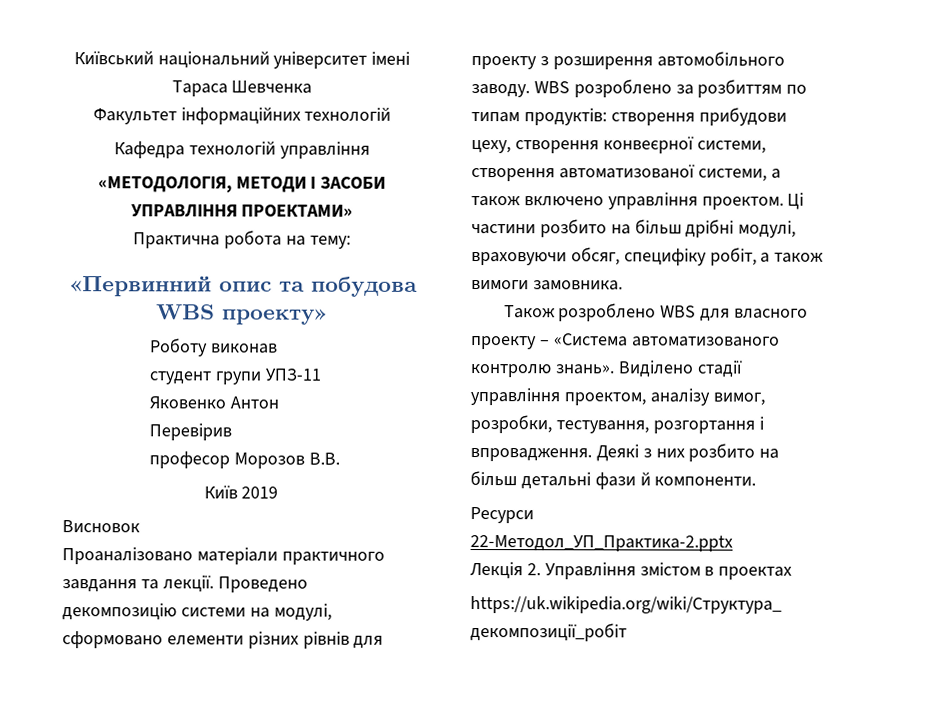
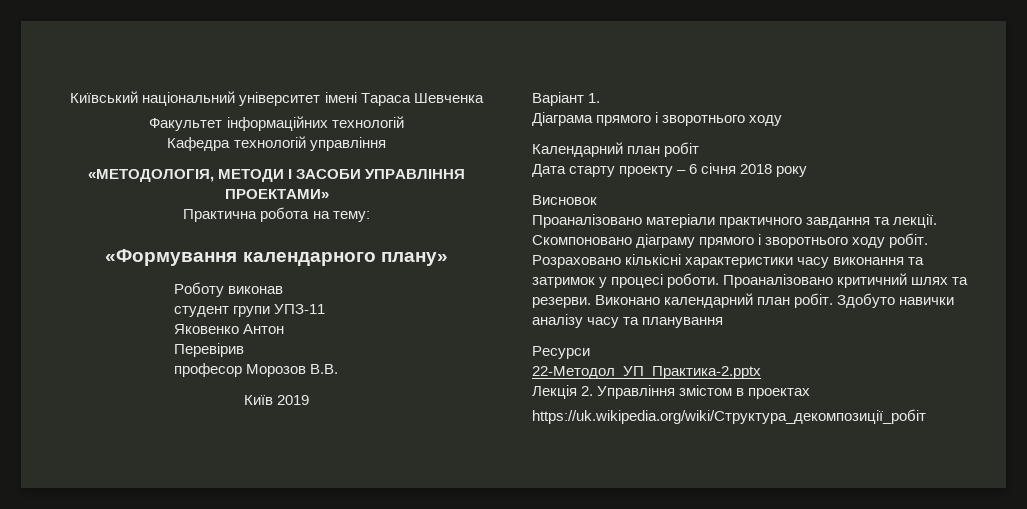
- «Первинний опис та побудова WBS проекту»
+ «Формування календарного плану»
+ Варіант 1.
+ Діаграма прямого і зворотнього ходу
+ Календарний план робіт
+ Дата старту проекту – 6 січня 2018 року
- Проведено декомпозицію системи на модулі, сформовано елементи різних рівнів для проекту з розширення автомобільного заводу. WBS розроблено за розбиттям по типам продуктів: створення прибудови цеху, створення конвеєрної системи, створення автоматизованої системи, а також включено управління проектом. Ці частини розбито на більш дрібні модулі, враховуючи обсяг, специфіку робіт, а також вимоги замовника.
- Також розроблено WBS для власного проекту – «Система автоматизованого контролю знань». Виділено стадії управління проектом, аналізу вимог, розробки, тестування, розгортання і впровадження. Деякі з них розбито на більш детальні фази й компоненти.
+ Скомпоновано діаграму прямого і зворотнього ходу робіт. Розраховано кількісні характеристики часу виконання та затримок у процесі роботи. Проаналізовано критичний шлях та резерви. Виконано календарний план робіт. Здобуто навички аналізу часу та планування

